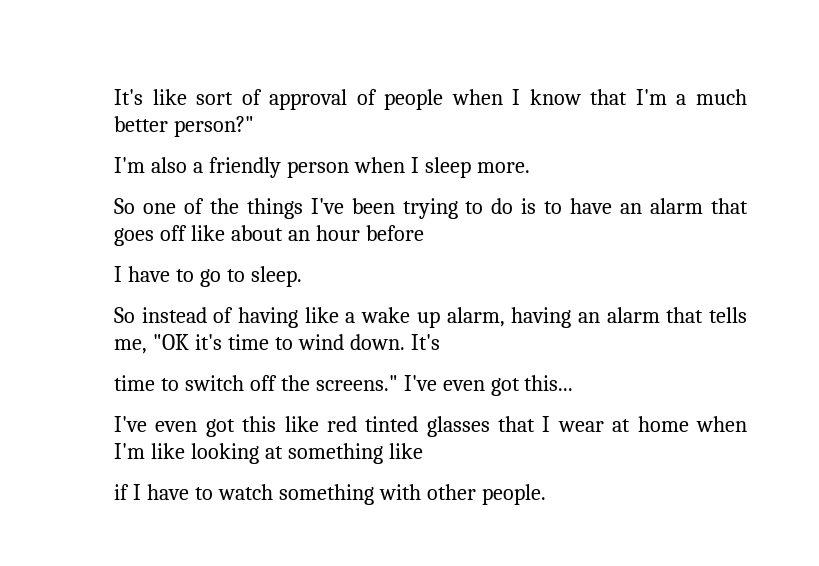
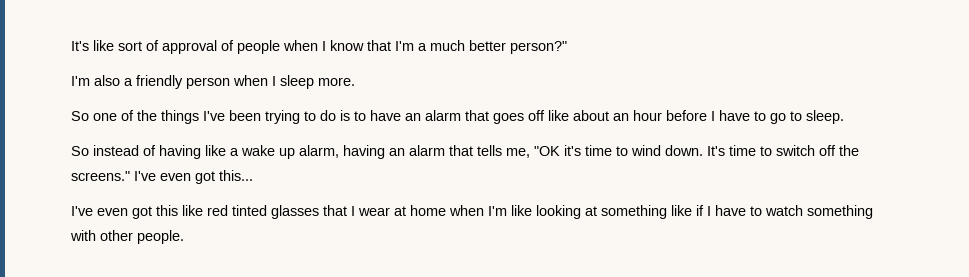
- So one of the things I've been trying to do is to have an alarm that goes off like about an hour before
- I have to go to sleep.
+ So one of the things I've been trying to do is to have an alarm that goes off like about an hour before I have to go to sleep.
- So instead of having like a wake up alarm, having an alarm that tells me, "OK it's time to wind down. It's
- time to switch off the screens."
+ So instead of having like a wake up alarm, having an alarm that tells me, "OK it's time to wind down. It's time to switch off the screens."
- I've even got this like red tinted glasses that I wear at home when I'm like looking at something like
- if I have to watch something with other people.
+ I've even got this like red tinted glasses that I wear at home when I'm like looking at something like if I have to watch something with other people.

